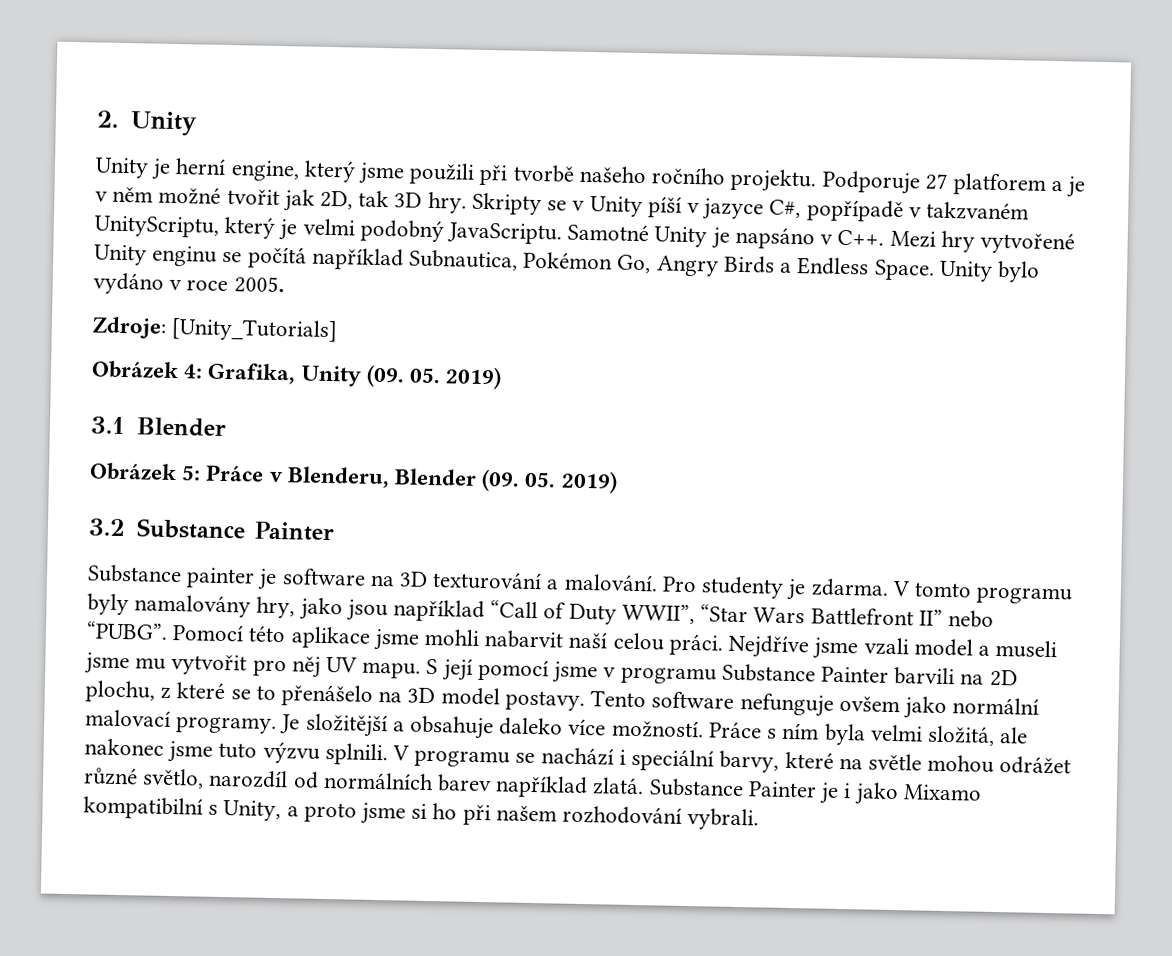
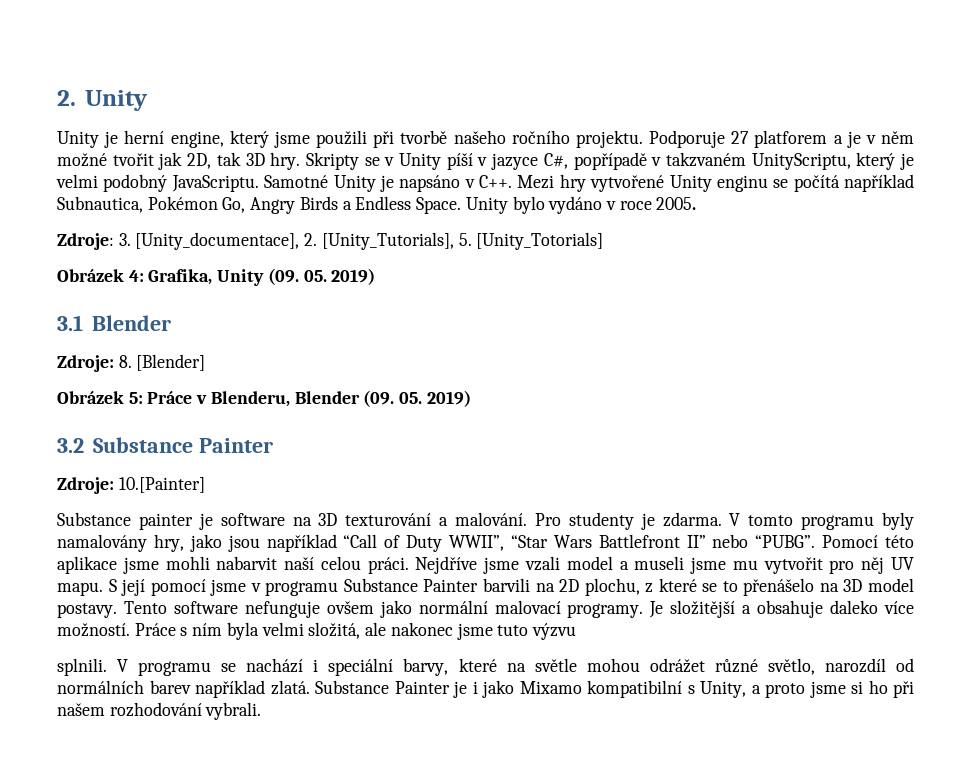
- Zdroje: [Unity_Tutorials]
+ Zdroje: 3. [Unity_documentace], 2. [Unity_Tutorials], 5. [Unity_Totorials]
+ Zdroje: 8. [Blender]
+ Zdroje: 10.[Painter]
- Práce s ním byla velmi složitá, ale nakonec jsme tuto výzvu splnili.
+ Práce s ním byla velmi složitá, ale nakonec jsme tuto výzvu
+ splnili.

